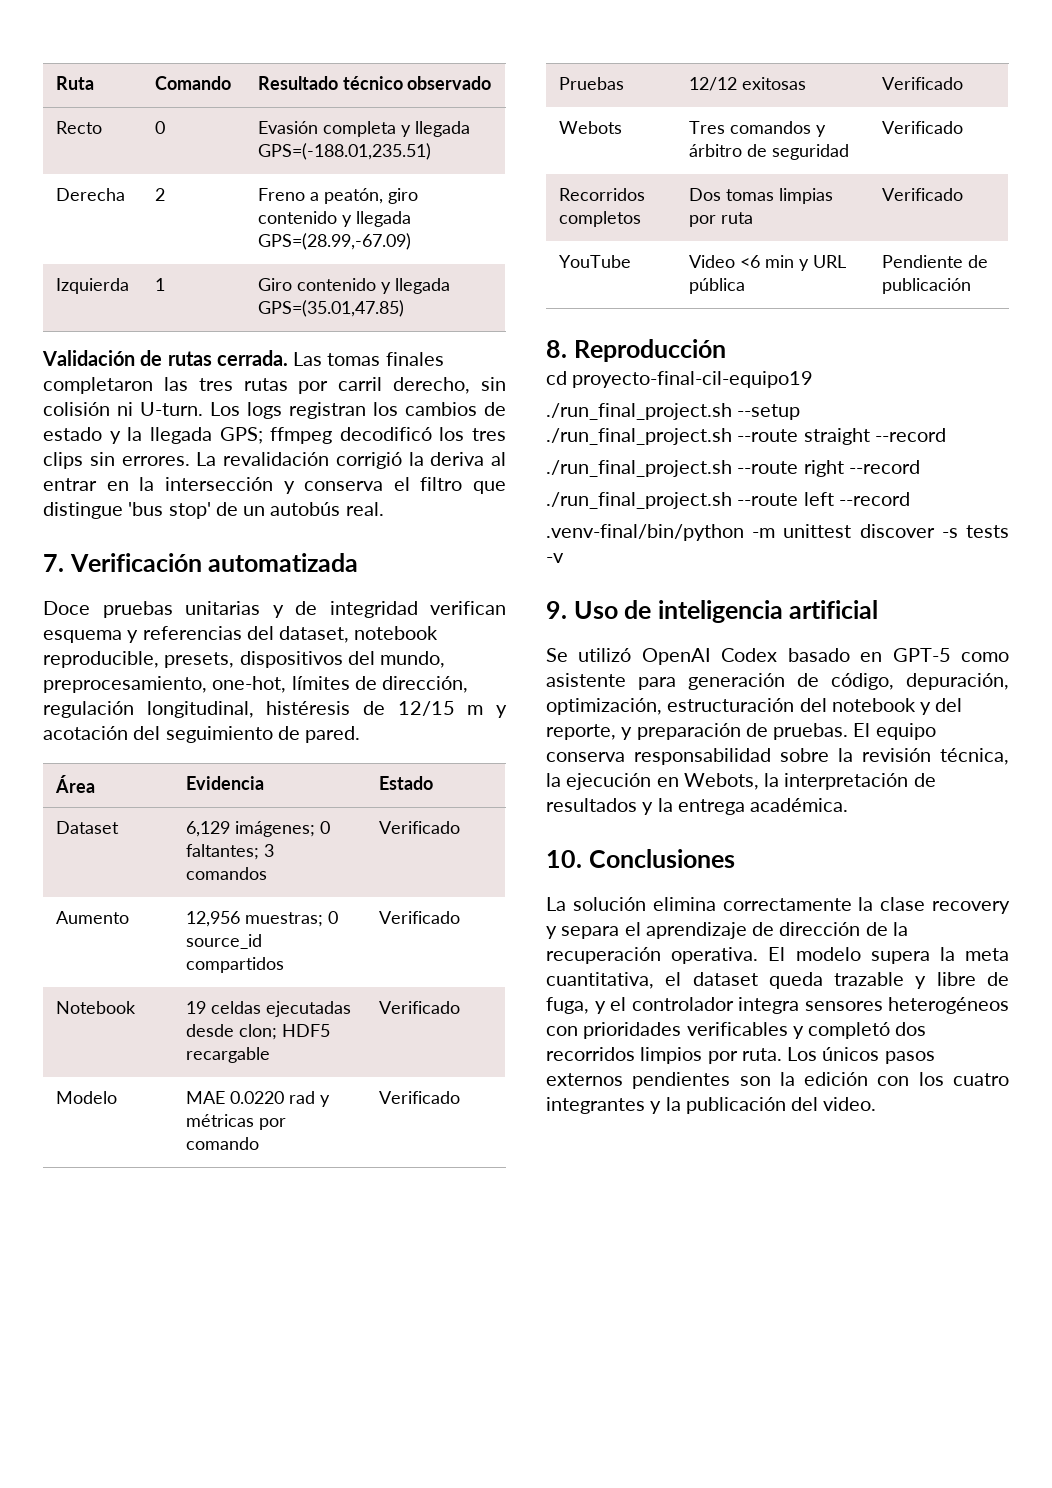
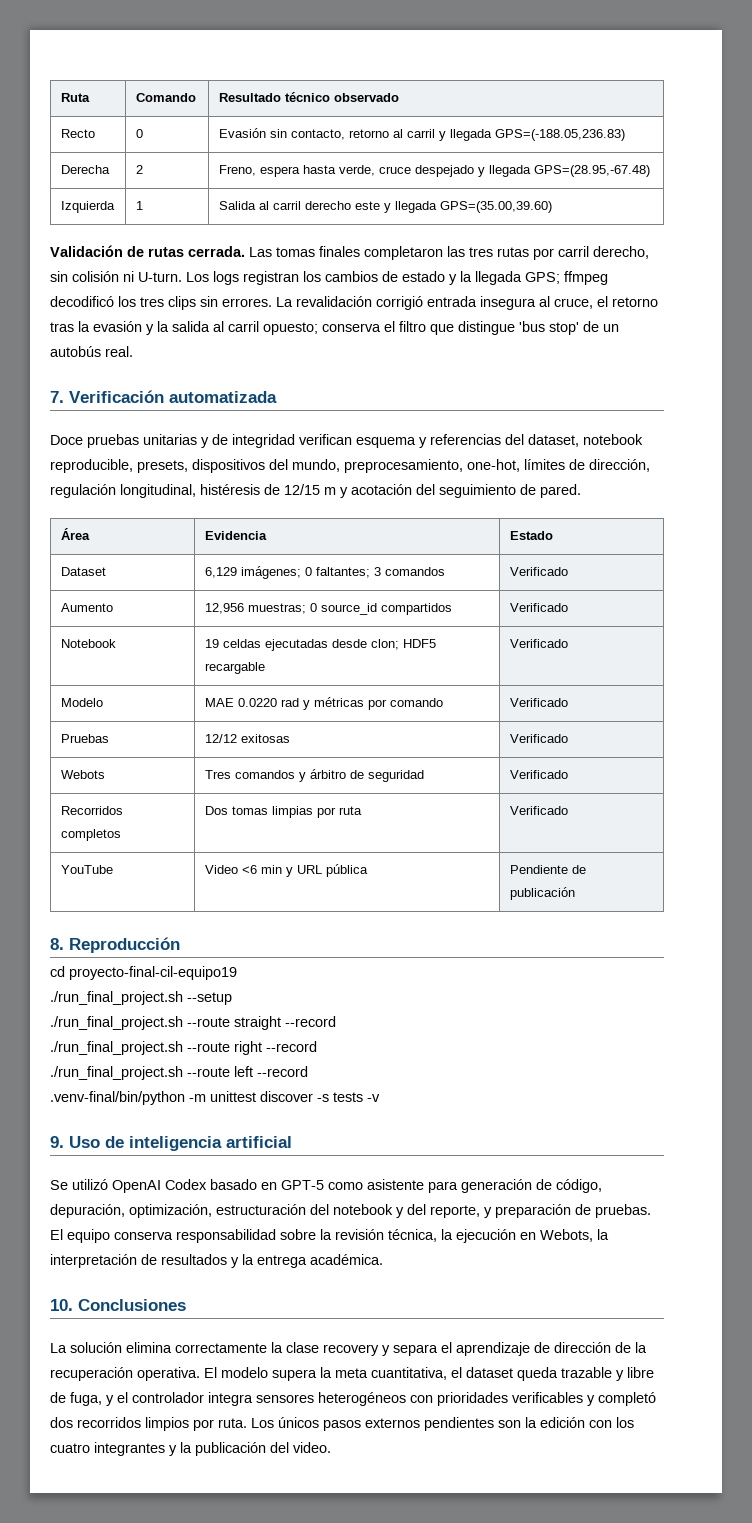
- Recto | 0 | Evasión completa y llegada GPS=(-188.01,235.51)
+ Recto | 0 | Evasión sin contacto, retorno al carril y llegada GPS=(-188.05,236.83)
- Derecha | 2 | Freno a peatón, giro contenido y llegada GPS=(28.99,-67.09)
+ Derecha | 2 | Freno, espera hasta verde, cruce despejado y llegada GPS=(28.95,-67.48)
- Izquierda | 1 | Giro contenido y llegada GPS=(35.01,47.85)
+ Izquierda | 1 | Salida al carril derecho este y llegada GPS=(35.00,39.60)
- La revalidación corrigió la deriva al entrar en la intersección y conserva el filtro que distingue 'bus stop' de un autobús real.
+ La revalidación corrigió entrada insegura al cruce, el retorno tras la evasión y la salida al carril opuesto; conserva el filtro que distingue 'bus stop' de un autobús real.

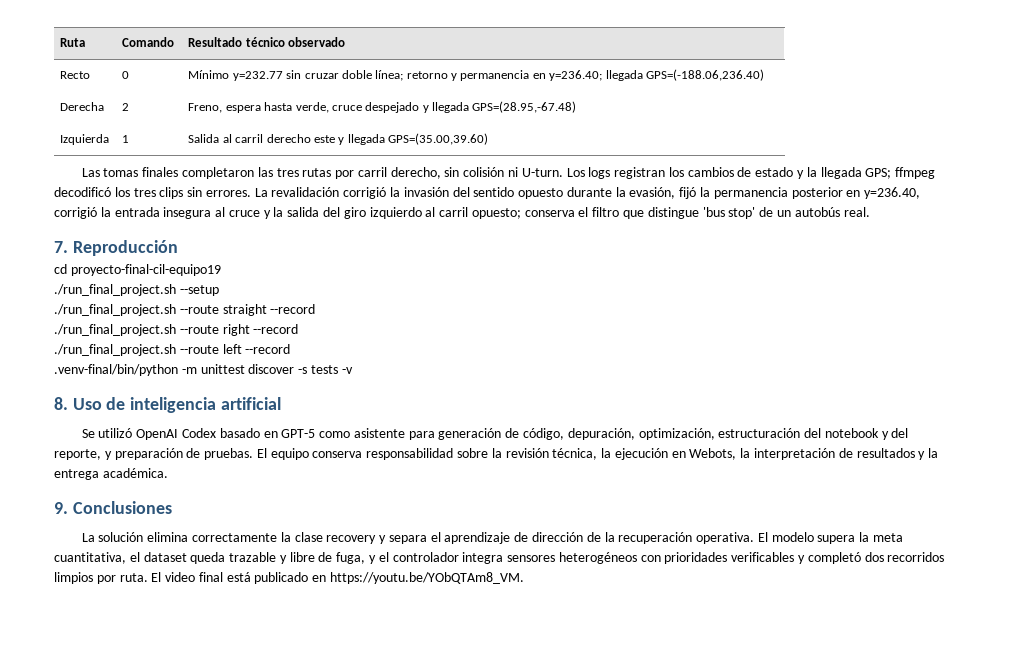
- Recto | 0 | Evasión sin contacto, retorno al carril y llegada GPS=(-188.05,236.83)
+ Recto | 0 | Mínimo y=232.77 sin cruzar doble línea; retorno y permanencia en y=236.40; llegada GPS=(-188.06,236.40)
- Validación de rutas cerrada.
- La revalidación corrigió entrada insegura al cruce, el retorno tras la evasión y la salida al carril opuesto; conserva el filtro que distingue 'bus stop' de un autobús real.
+ La revalidación corrigió la invasión del sentido opuesto durante la evasión, fijó la permanencia posterior en y=236.40, corrigió la entrada insegura al cruce y la salida del giro izquierdo al carril opuesto; conserva el filtro que distingue 'bus stop' de un autobús real.
- 7. Verificación automatizada
- Doce pruebas unitarias y de integridad verifican esquema y referencias del dataset, notebook reproducible, presets, dispositivos del mundo, preprocesamiento, one-hot, límites de dirección, regulación longitudinal, histéresis de 12/15 m y acotación del seguimiento de pared.
- Área | Evidencia | Estado
- Dataset | 6,129 imágenes; 0 faltantes; 3 comandos | Verificado
- Aumento | 12,956 muestras; 0 source_id compartidos | Verificado
- Notebook | 19 celdas ejecutadas desde clon; HDF5 recargable | Verificado
- Modelo | MAE 0.0220 rad y métricas por comando | Verificado
- Pruebas | 12/12 exitosas | Verificado
- Webots | Tres comandos y árbitro de seguridad | Verificado
- Recorridos completos | Dos tomas limpias por ruta | Verificado
- YouTube | Video <6 min y URL pública | Pendiente de publicación
- 8. Reproducción
+ 7. Reproducción
- 9. Uso de inteligencia artificial
+ 8. Uso de inteligencia artificial
- 10. Conclusiones
+ 9. Conclusiones
- Los únicos pasos externos pendientes son la edición con los cuatro integrantes y la publicación del video.
+ El video final está publicado en https://youtu.be/YObQTAm8_VM.

